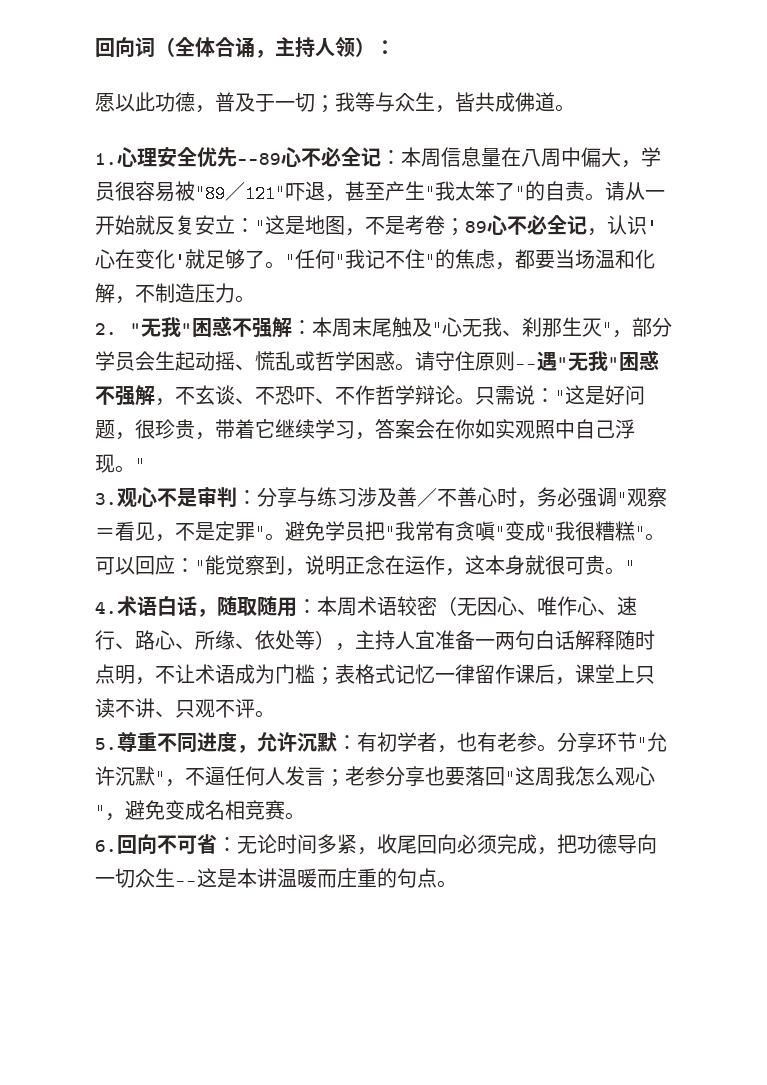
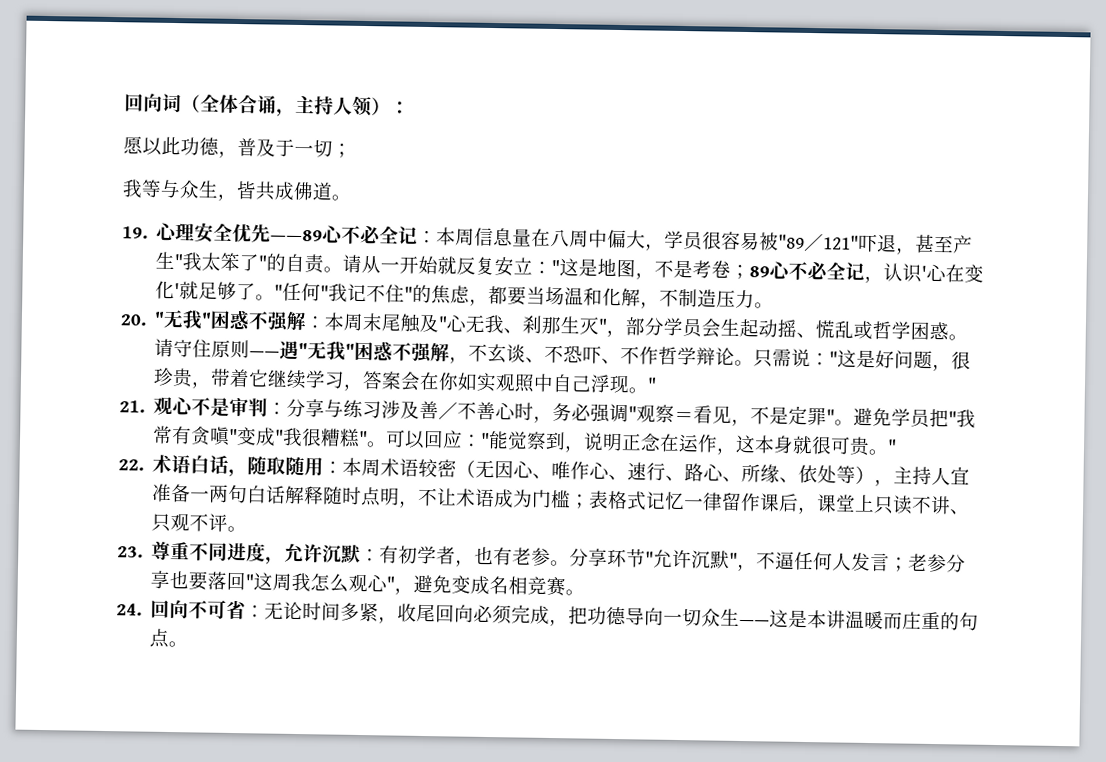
- 愿以此功德，普及于一切；我等与众生，皆共成佛道。
+ 愿以此功德，普及于一切；
+ 我等与众生，皆共成佛道。
- 1.心理安全优先——89心不必全记：本周信息量在八周中偏大，学员很容易被"89／121"吓退，甚至产生"我太笨了"的自责。
+ 19.心理安全优先——89心不必全记：本周信息量在八周中偏大，学员很容易被"89／121"吓退，甚至产生"我太笨了"的自责。
- 2. "无我"困惑不强解：本周末尾触及"心无我、刹那生灭"，部分学员会生起动摇、慌乱或哲学困惑。
+ 20. "无我"困惑不强解：本周末尾触及"心无我、刹那生灭"，部分学员会生起动摇、慌乱或哲学困惑。
- 3.观心不是审判：分享与练习涉及善／不善心时，务必强调"观察＝看见，不是定罪"。
+ 21.观心不是审判：分享与练习涉及善／不善心时，务必强调"观察＝看见，不是定罪"。
- 4.术语白话，随取随用：本周术语较密（无因心、唯作心、速行、路心、所缘、依处等），主持人宜准备一两句白话解释随时点明，不让术语成为门槛；表格式记忆一律留作课后，课堂上只读不讲、只观不评。
+ 22.术语白话，随取随用：本周术语较密（无因心、唯作心、速行、路心、所缘、依处等），主持人宜准备一两句白话解释随时点明，不让术语成为门槛；表格式记忆一律留作课后，课堂上只读不讲、只观不评。
- 5.尊重不同进度，允许沉默：有初学者，也有老参。
+ 23.尊重不同进度，允许沉默：有初学者，也有老参。
- 6.回向不可省：无论时间多紧，收尾回向必须完成，把功德导向一切众生——这是本讲温暖而庄重的句点。
+ 24.回向不可省：无论时间多紧，收尾回向必须完成，把功德导向一切众生——这是本讲温暖而庄重的句点。

